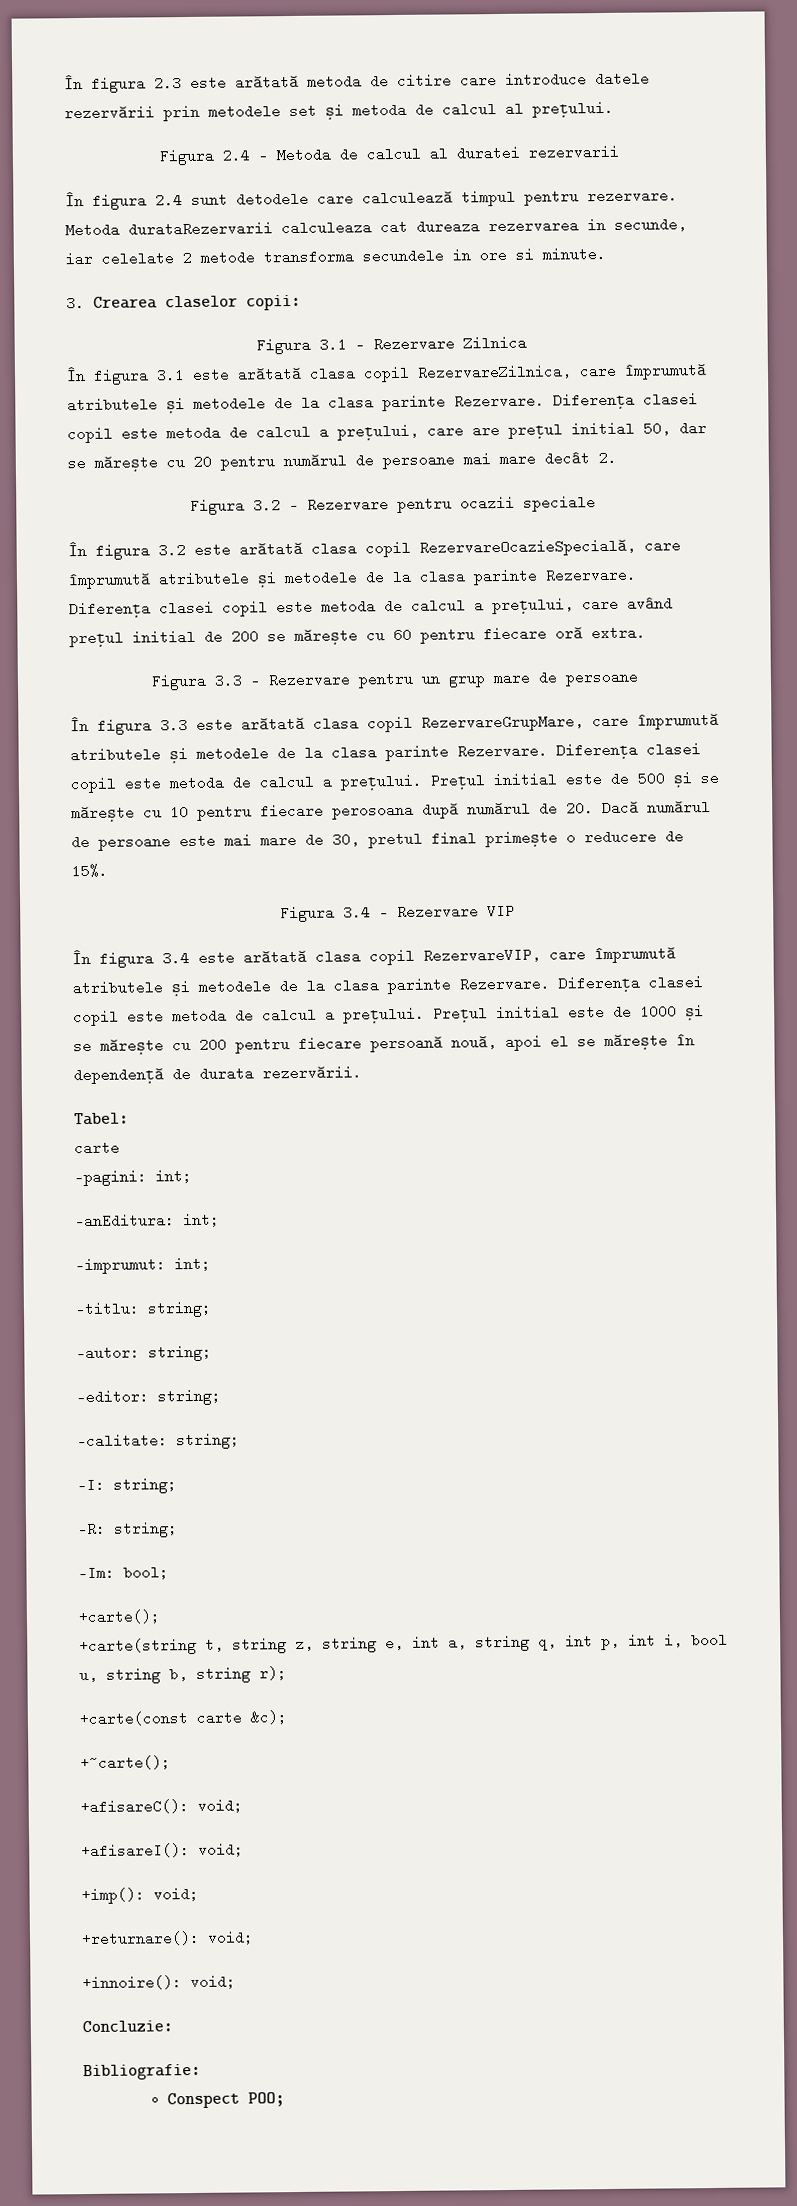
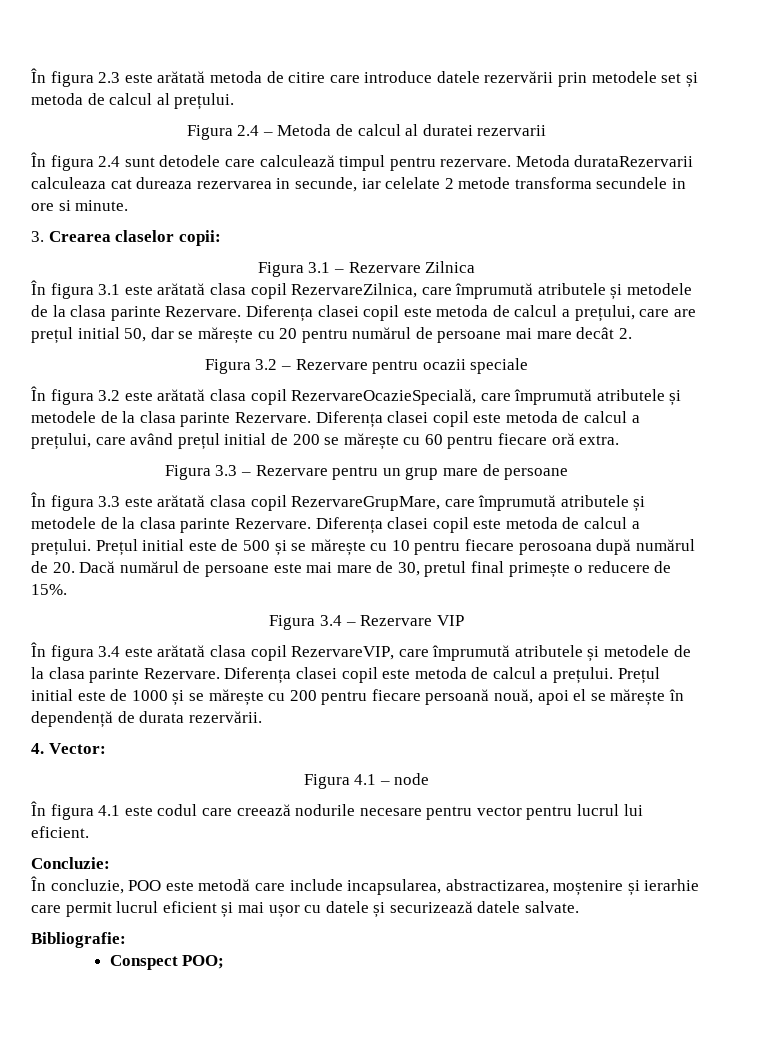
- Tabel:
- carte
- -pagini: int;
- -anEditura: int;
- -imprumut: int;
- -titlu: string;
- -autor: string;
- -editor: string;
- -calitate: string;
- -I: string;
- -R: string;
- -Im: bool;
- +carte();
- +carte(string t, string z, string e, int a, string q, int p, int i, bool u, string b, string r);
- +carte(const carte &c);
- +~carte();
- +afisareC(): void;
- +afisareI(): void;
- +imp(): void;
- +returnare(): void;
- +innoire(): void;
+ 4. Vector:
+ Figura 4.1 – node
+ În figura 4.1 este codul care creează nodurile necesare pentru vector pentru lucrul lui eficient.
  Concluzie:
+ În concluzie, POO este metodă care include incapsularea, abstractizarea, moștenire și ierarhie care permit lucrul eficient și mai ușor cu datele și securizează datele salvate.

